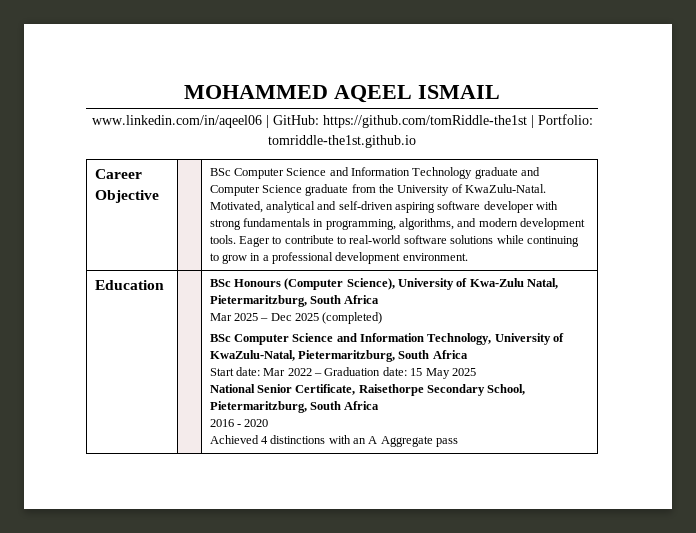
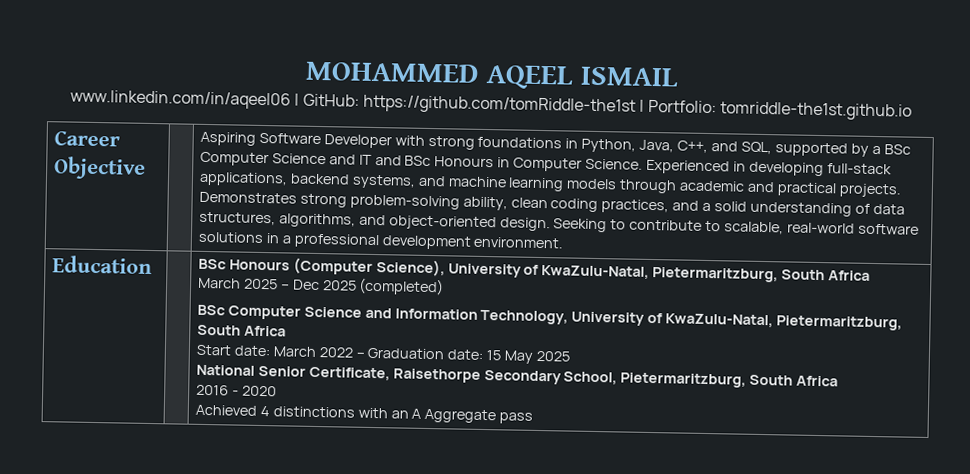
- BSc Computer Science and Information Technology graduate and Computer Science graduate from the University of KwaZulu-Natal. Motivated, analytical and self-driven aspiring software developer with strong fundamentals in programming, algorithms, and modern development tools. Eager to contribute to real-world software solutions while continuing to grow in a professional development environment.
+ Aspiring Software Developer with strong foundations in Python, Java, C++, and SQL, supported by a BSc Computer Science and IT and BSc Honours in Computer Science. Experienced in developing full-stack applications, backend systems, and machine learning models through academic and practical projects. Demonstrates strong problem-solving ability, clean coding practices, and a solid understanding of data structures, algorithms, and object-oriented design. Seeking to contribute to scalable, real-world software solutions in a professional development environment.
- BSc Honours (Computer Science), University of Kwa-Zulu Natal, Pietermaritzburg, South Africa
- Mar 2025 – Dec 2025 (completed)
+ BSc Honours (Computer Science), University of KwaZulu-Natal, Pietermaritzburg, South Africa
+ March 2025 – Dec 2025 (completed)
- Start date: Mar 2022 – Graduation date: 15 May 2025
+ Start date: March 2022 – Graduation date: 15 May 2025

